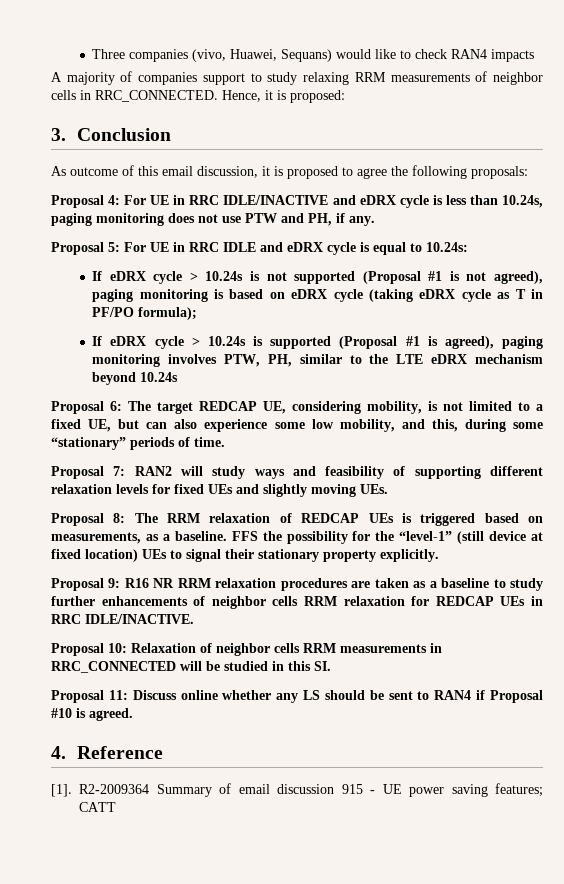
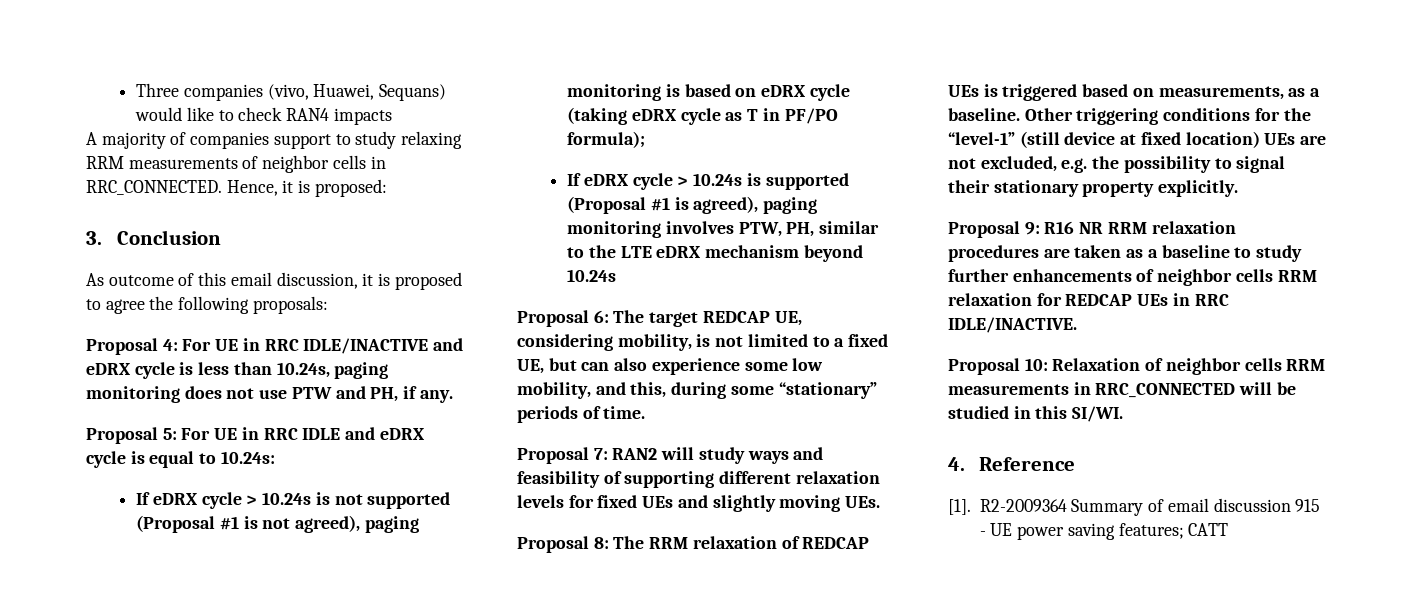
- FFS the possibility for the “level-1” (still device at fixed location) UEs to signal their stationary property explicitly.
+ Other triggering conditions for the “level-1” (still device at fixed location) UEs are not excluded, e.g. the possibility to signal their stationary property explicitly.
- Proposal 10: Relaxation of neighbor cells RRM measurements in RRC_CONNECTED will be studied in this SI.
- Proposal 11: Discuss online whether any LS should be sent to RAN4 if Proposal #10 is agreed.
+ Proposal 10: Relaxation of neighbor cells RRM measurements in RRC_CONNECTED will be studied in this SI/WI.

